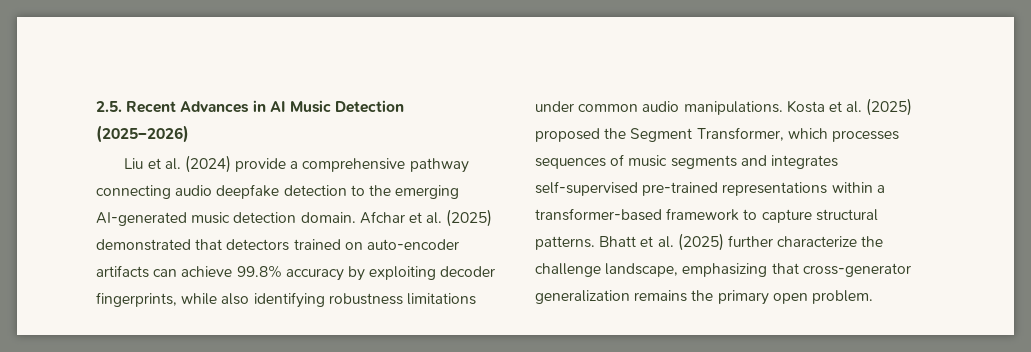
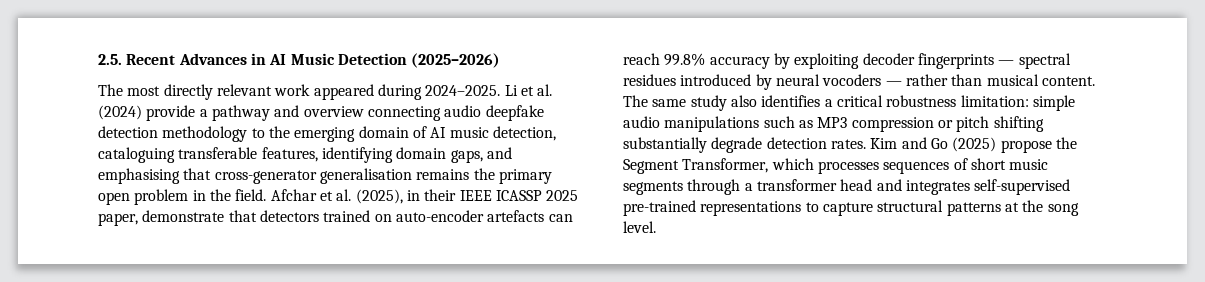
- Liu et al. (2024) provide a comprehensive pathway connecting audio deepfake detection to the emerging AI-generated music detection domain. Afchar et al. (2025) demonstrated that detectors trained on auto-encoder artifacts can achieve 99.8% accuracy by exploiting decoder fingerprints, while also identifying robustness limitations under common audio manipulations. Kosta et al. (2025) proposed the Segment Transformer, which processes sequences of music segments and integrates self-supervised pre-trained representations within a transformer-based framework to capture structural patterns. Bhatt et al. (2025) further characterize the challenge landscape, emphasizing that cross-generator generalization remains the primary open problem.
+ The most directly relevant work appeared during 2024–2025. Li et al. (2024) provide a pathway and overview connecting audio deepfake detection methodology to the emerging domain of AI music detection, cataloguing transferable features, identifying domain gaps, and emphasising that cross-generator generalisation remains the primary open problem in the field. Afchar et al. (2025), in their IEEE ICASSP 2025 paper, demonstrate that detectors trained on auto-encoder artefacts can reach 99.8% accuracy by exploiting decoder fingerprints — spectral residues introduced by neural vocoders — rather than musical content. The same study also identifies a critical robustness limitation: simple audio manipulations such as MP3 compression or pitch shifting substantially degrade detection rates. Kim and Go (2025) propose the Segment Transformer, which processes sequences of short music segments through a transformer head and integrates self-supervised pre-trained representations to capture structural patterns at the song level.

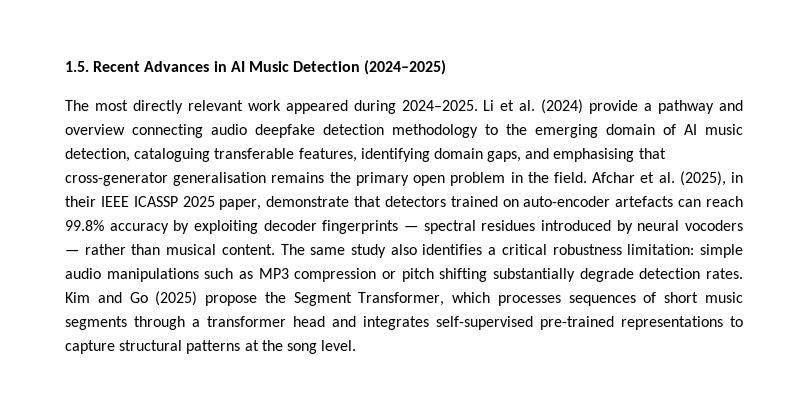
- 2.5. Recent Advances in AI Music Detection (2025–2026)
+ 1.5. Recent Advances in AI Music Detection (2024–2025)

